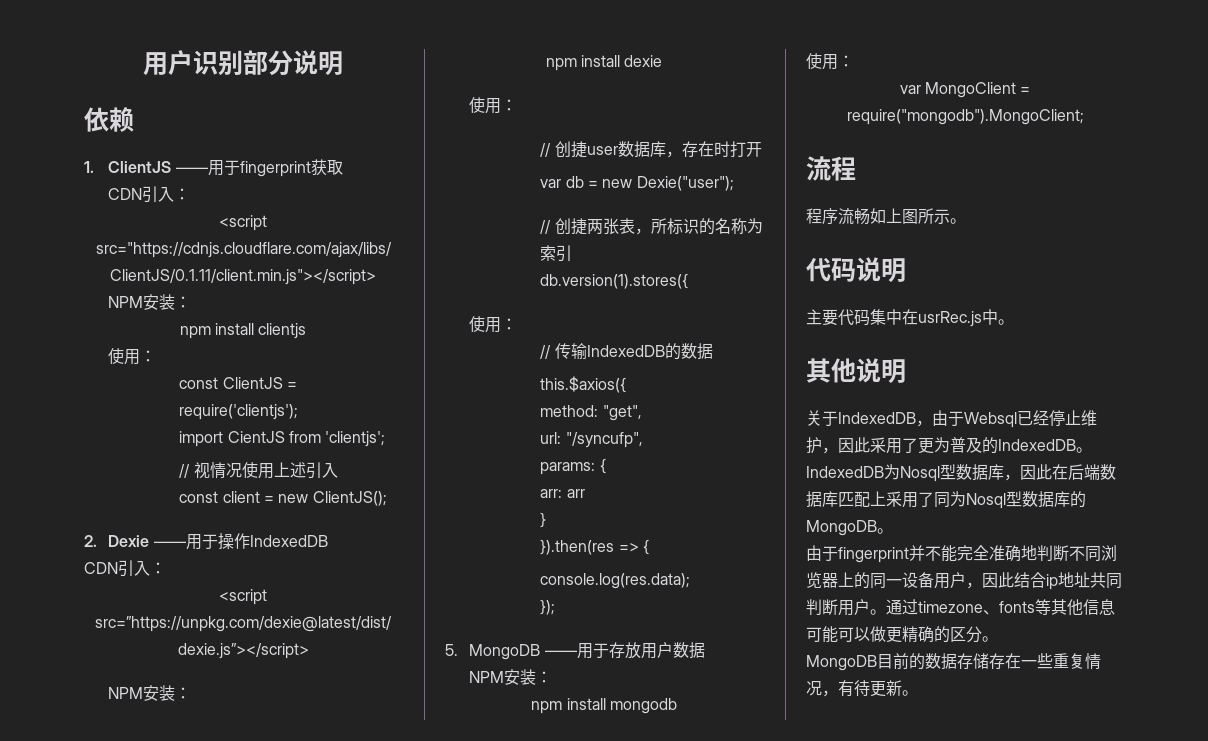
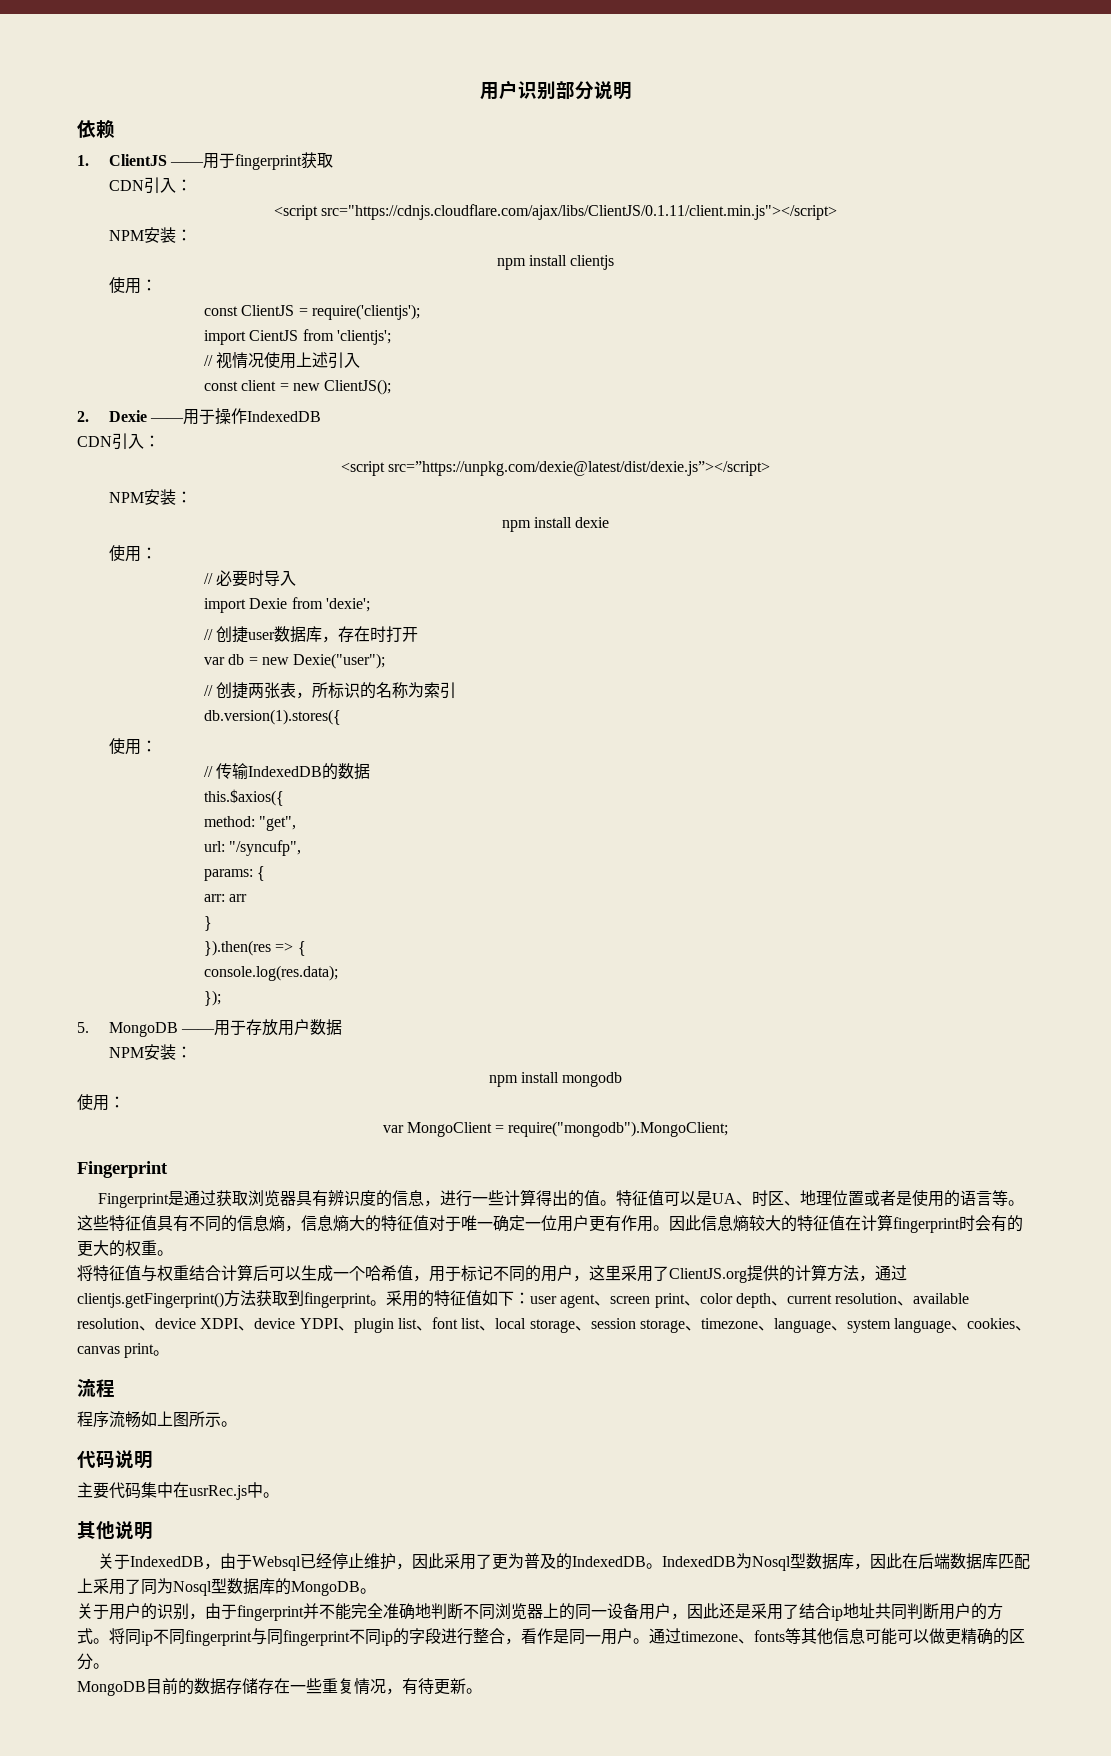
+ // 必要时导入
+ import Dexie from 'dexie';
  var MongoClient = require("mongodb").MongoClient;
+ Fingerprint
+ Fingerprint是通过获取浏览器具有辨识度的信息，进行一些计算得出的值。特征值可以是UA、时区、地理位置或者是使用的语言等。这些特征值具有不同的信息熵，信息熵大的特征值对于唯一确定一位用户更有作用。因此信息熵较大的特征值在计算fingerprint时会有的更大的权重。
+ 将特征值与权重结合计算后可以生成一个哈希值，用于标记不同的用户，这里采用了ClientJS.org提供的计算方法，通过clientjs.getFingerprint()方法获取到fingerprint。采用的特征值如下：user agent、screen print、color depth、current resolution、available resolution、device XDPI、device YDPI、plugin list、font list、local storage、session storage、timezone、language、system language、cookies、canvas print。
- 由于fingerprint并不能完全准确地判断不同浏览器上的同一设备用户，因此结合ip地址共同判断用户。
+ 关于用户的识别，由于fingerprint并不能完全准确地判断不同浏览器上的同一设备用户，因此还是采用了结合ip地址共同判断用户的方式。将同ip不同fingerprint与同fingerprint不同ip的字段进行整合，看作是同一用户。

